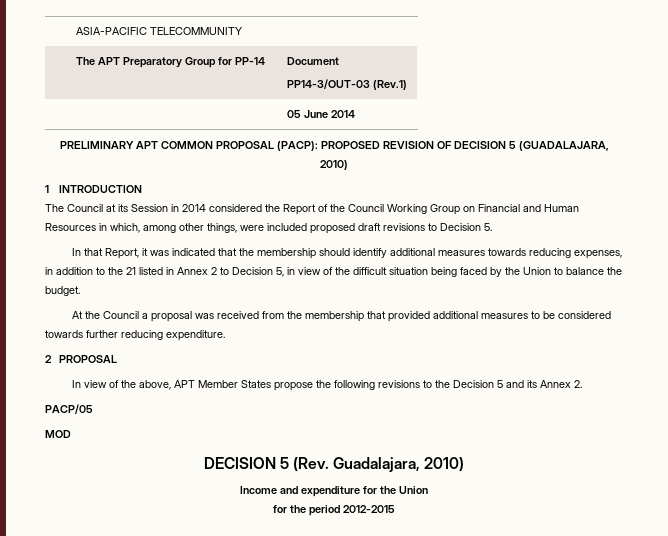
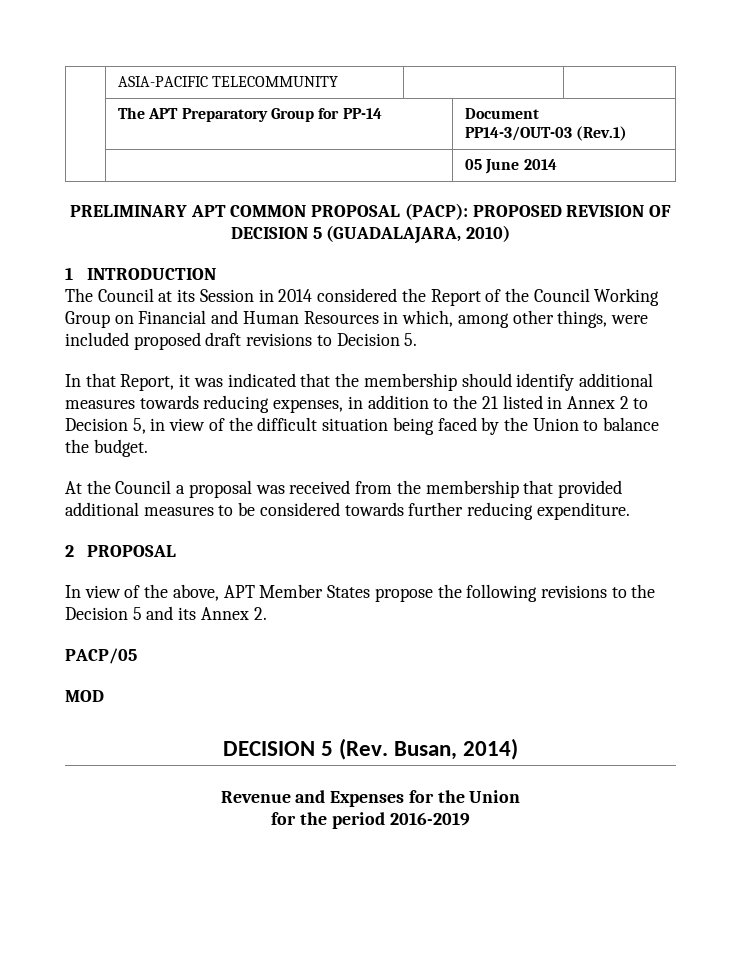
- DECISION 5 (Rev. Guadalajara, 2010)
- Income and expenditure for the Union
+ DECISION 5 (Rev. Busan, 2014)
+ Revenue and Expenses for the Union
- for the period 2012-2015
+ for the period 2016-2019

